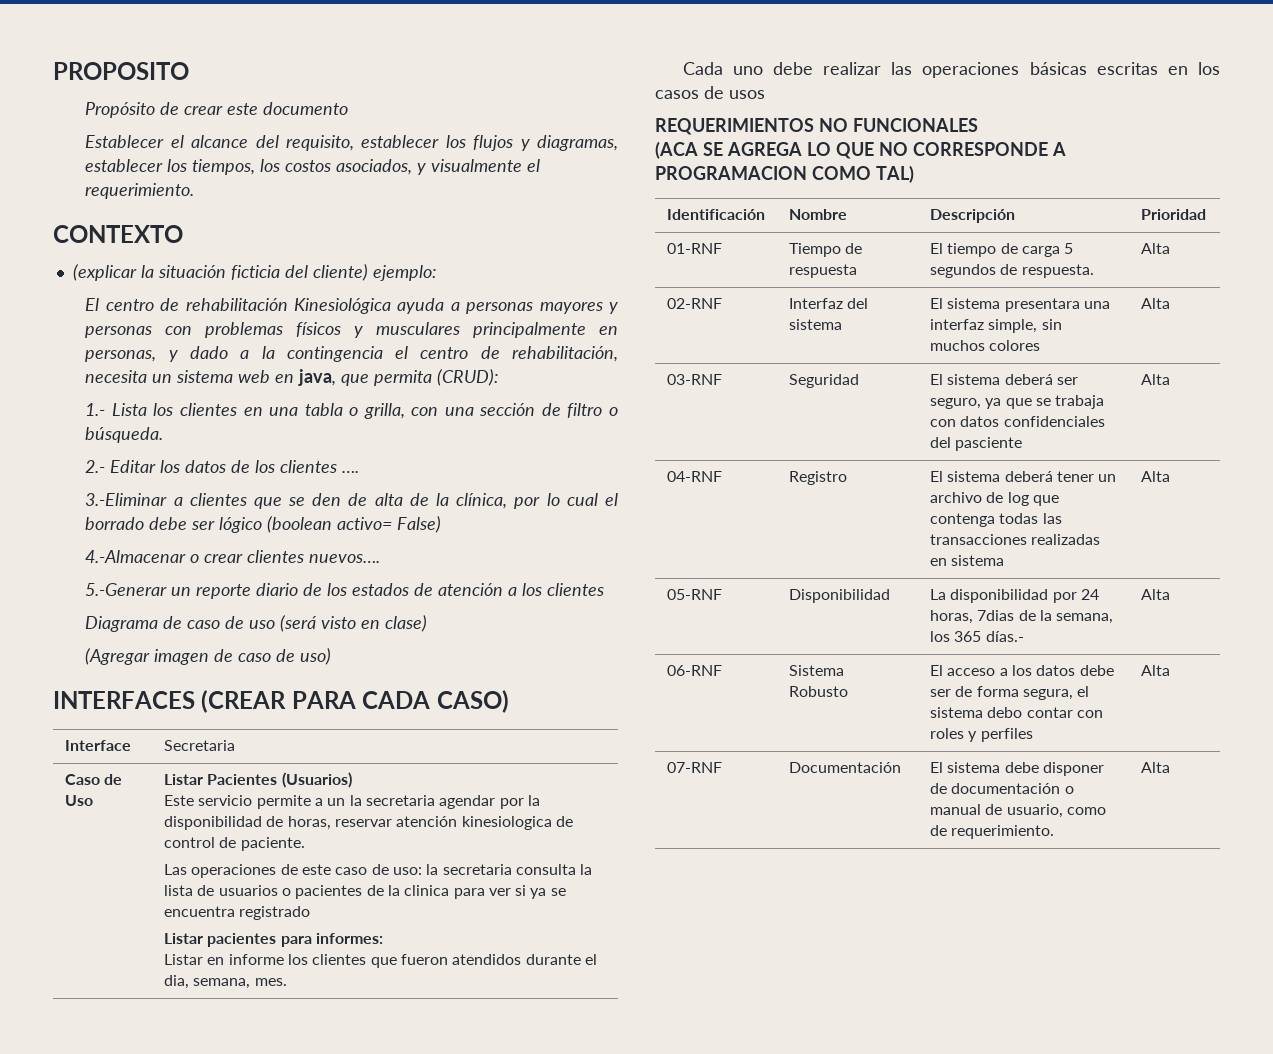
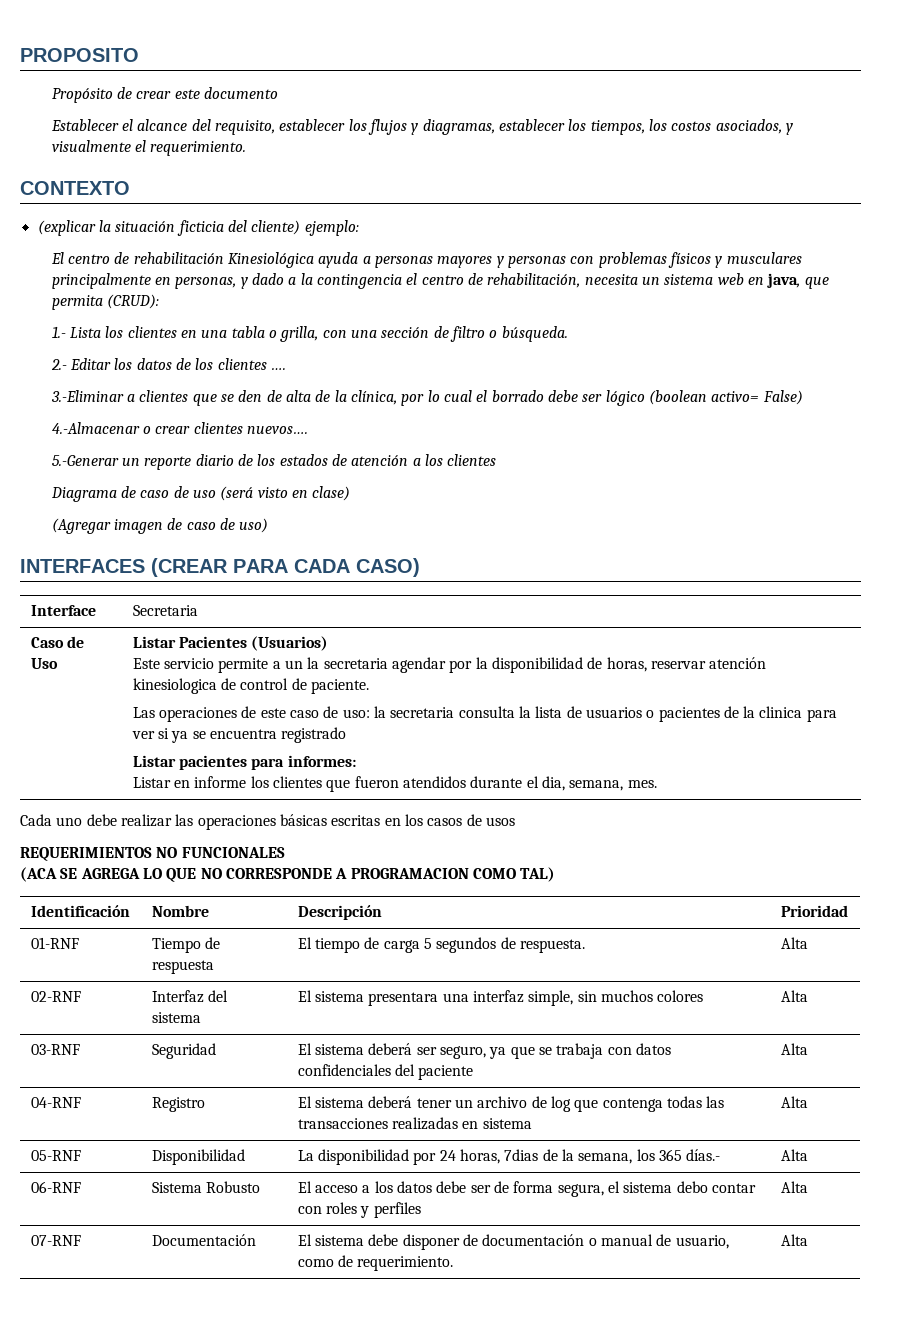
- 03-RNF | Seguridad | El sistema deberá ser seguro, ya que se trabaja con datos confidenciales del pasciente | Alta
+ 03-RNF | Seguridad | El sistema deberá ser seguro, ya que se trabaja con datos confidenciales del paciente | Alta

